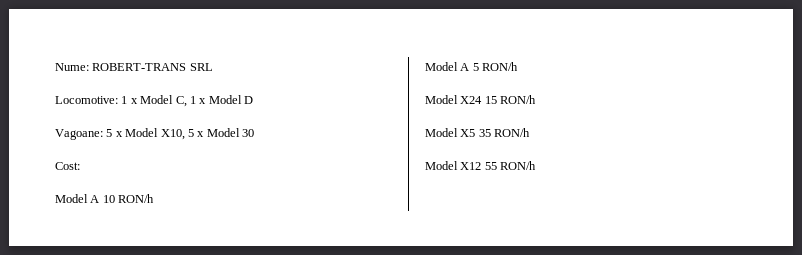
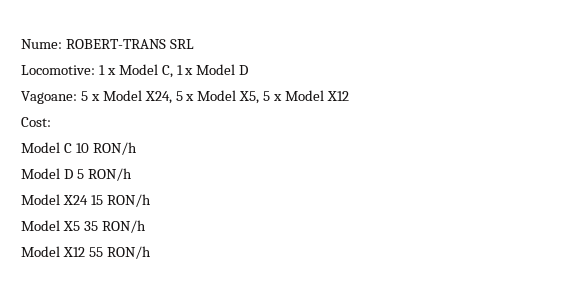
- Vagoane: 5 x Model X10, 5 x Model 30
+ Vagoane: 5 x Model X24, 5 x Model X5, 5 x Model X12
- Model A 10 RON/h
+ Model C 10 RON/h
- Model A 5 RON/h
+ Model D 5 RON/h

